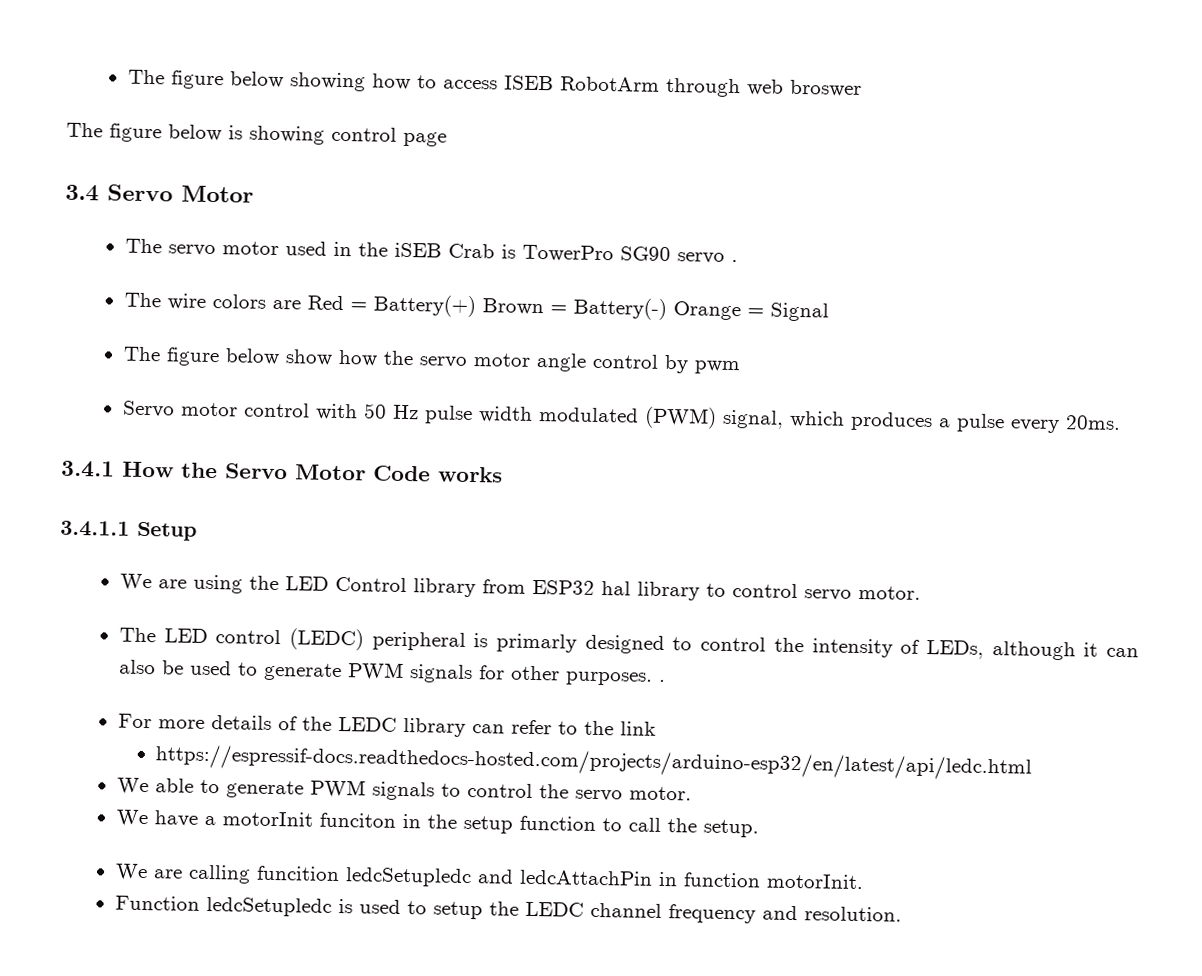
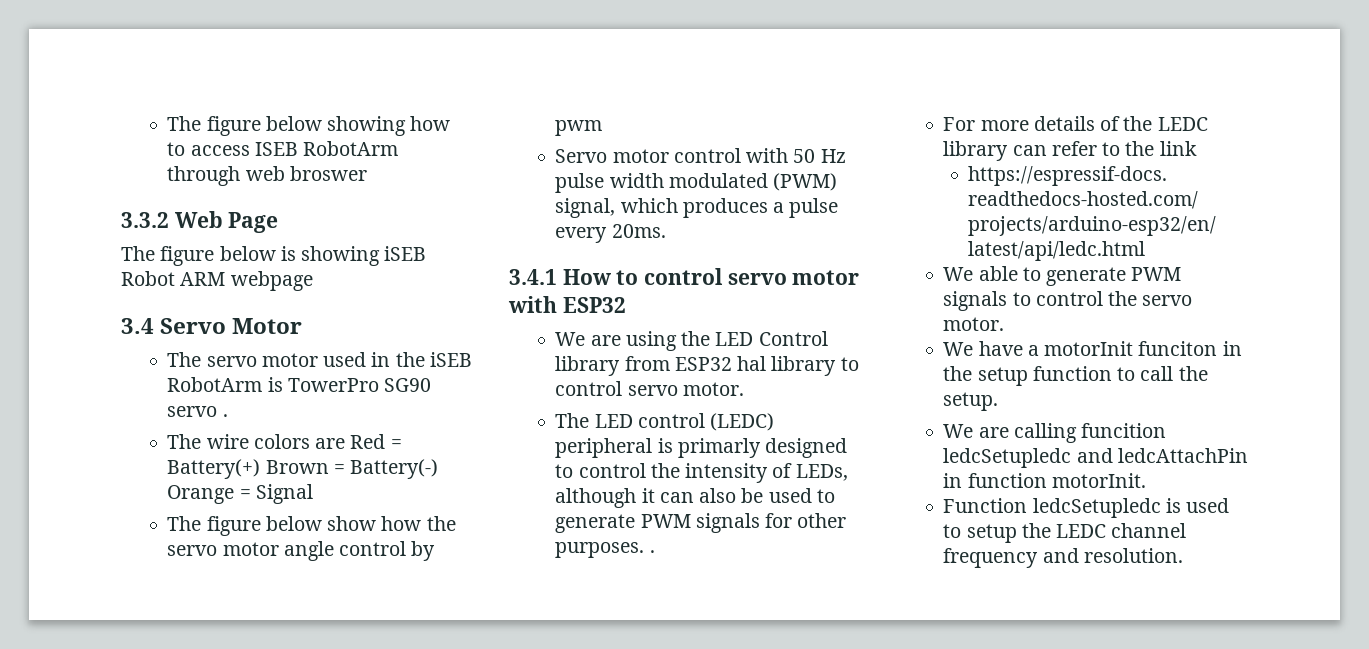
+ 3.3.2 Web Page
- The figure below is showing control page
+ The figure below is showing iSEB Robot ARM webpage
- The servo motor used in the iSEB Crab is TowerPro SG90 servo .
+ The servo motor used in the iSEB RobotArm is TowerPro SG90 servo .
- 3.4.1 How the Servo Motor Code works
- 3.4.1.1 Setup
+ 3.4.1 How to control servo motor with ESP32

